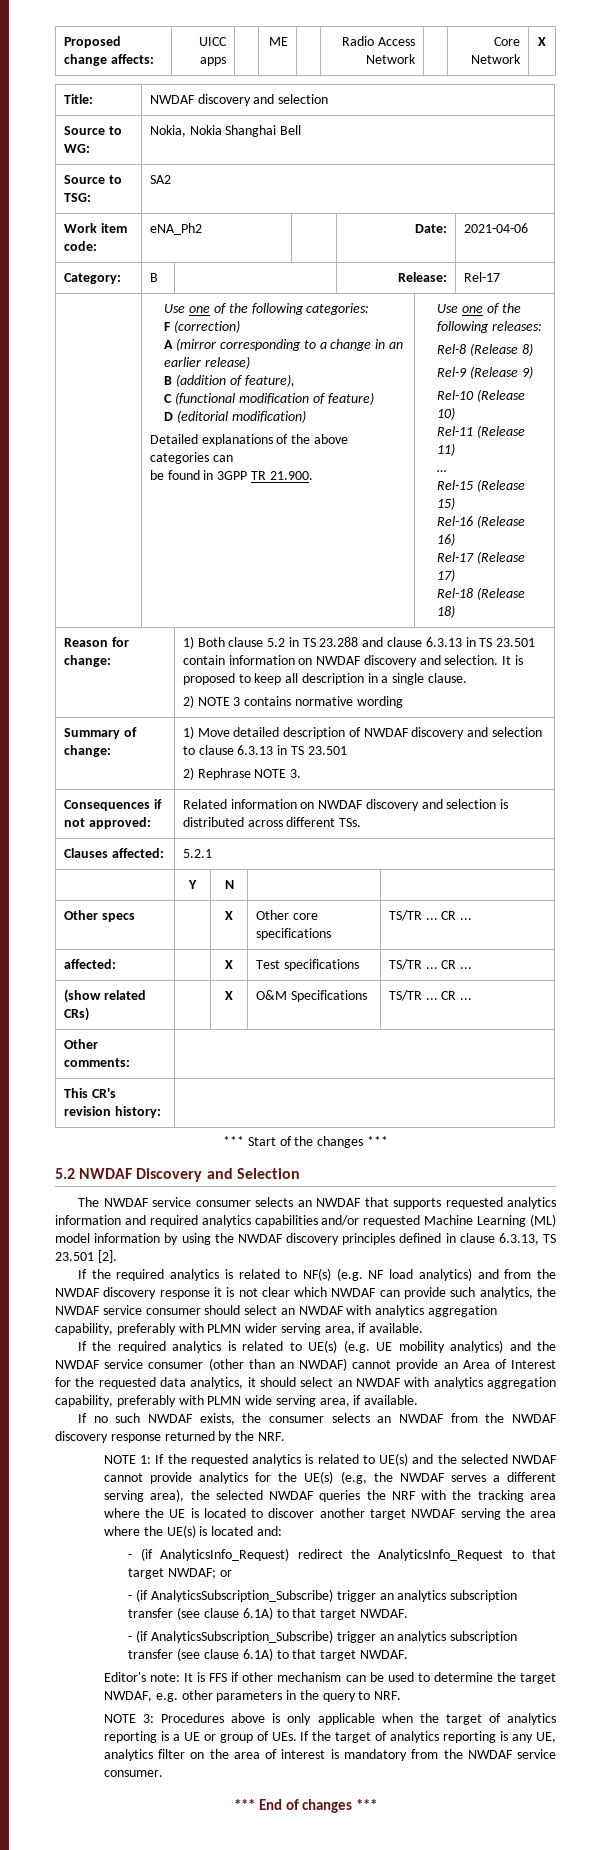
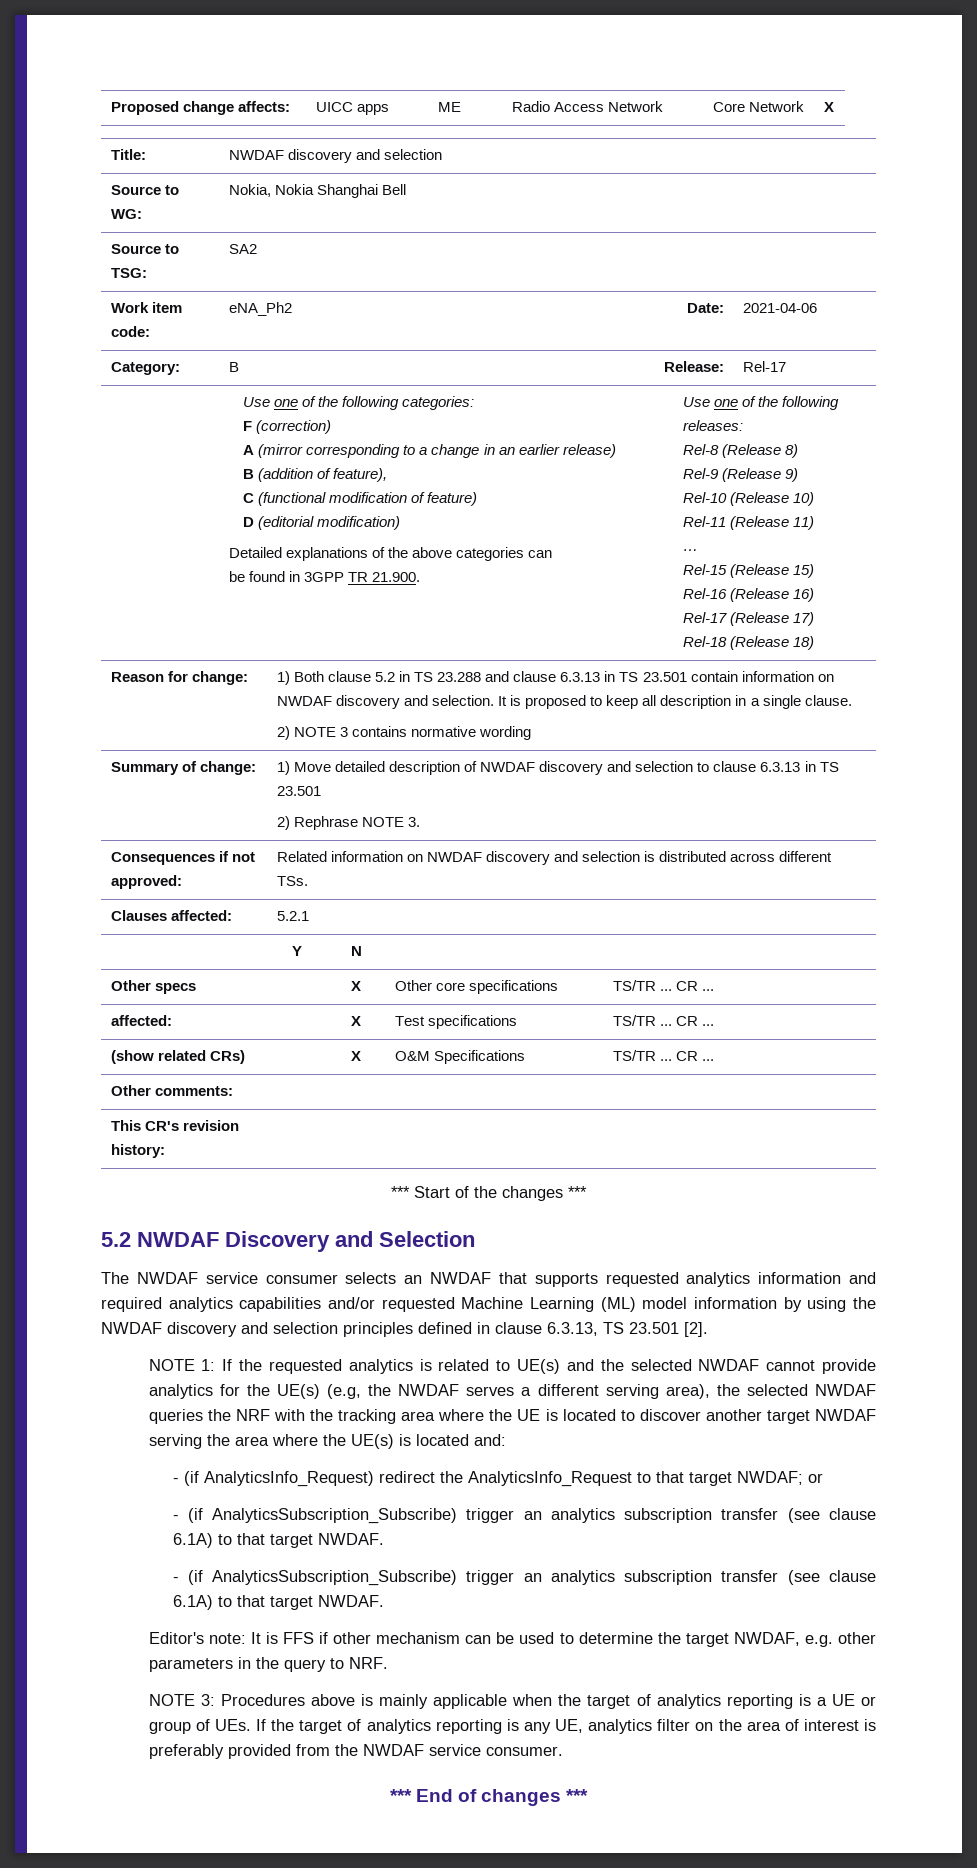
- The NWDAF service consumer selects an NWDAF that supports requested analytics information and required analytics capabilities and/or requested Machine Learning (ML) model information by using the NWDAF discovery principles defined in clause 6.3.13, TS 23.501 [2].
+ The NWDAF service consumer selects an NWDAF that supports requested analytics information and required analytics capabilities and/or requested Machine Learning (ML) model information by using the NWDAF discovery and selection principles defined in clause 6.3.13, TS 23.501 [2].
- If the required analytics is related to NF(s) (e.g. NF load analytics) and from the NWDAF discovery response it is not clear which NWDAF can provide such analytics, the NWDAF service consumer should select an NWDAF with analytics aggregation capability, preferably with PLMN wider serving area, if available.
- If the required analytics is related to UE(s) (e.g. UE mobility analytics) and the NWDAF service consumer (other than an NWDAF) cannot provide an Area of Interest for the requested data analytics, it should select an NWDAF with analytics aggregation capability, preferably with PLMN wide serving area, if available.
- If no such NWDAF exists, the consumer selects an NWDAF from the NWDAF discovery response returned by the NRF.
- NOTE 3: Procedures above is only applicable when the target of analytics reporting is a UE or group of UEs. If the target of analytics reporting is any UE, analytics filter on the area of interest is mandatory from the NWDAF service consumer.
+ NOTE 3: Procedures above is mainly applicable when the target of analytics reporting is a UE or group of UEs. If the target of analytics reporting is any UE, analytics filter on the area of interest is preferably provided from the NWDAF service consumer.

